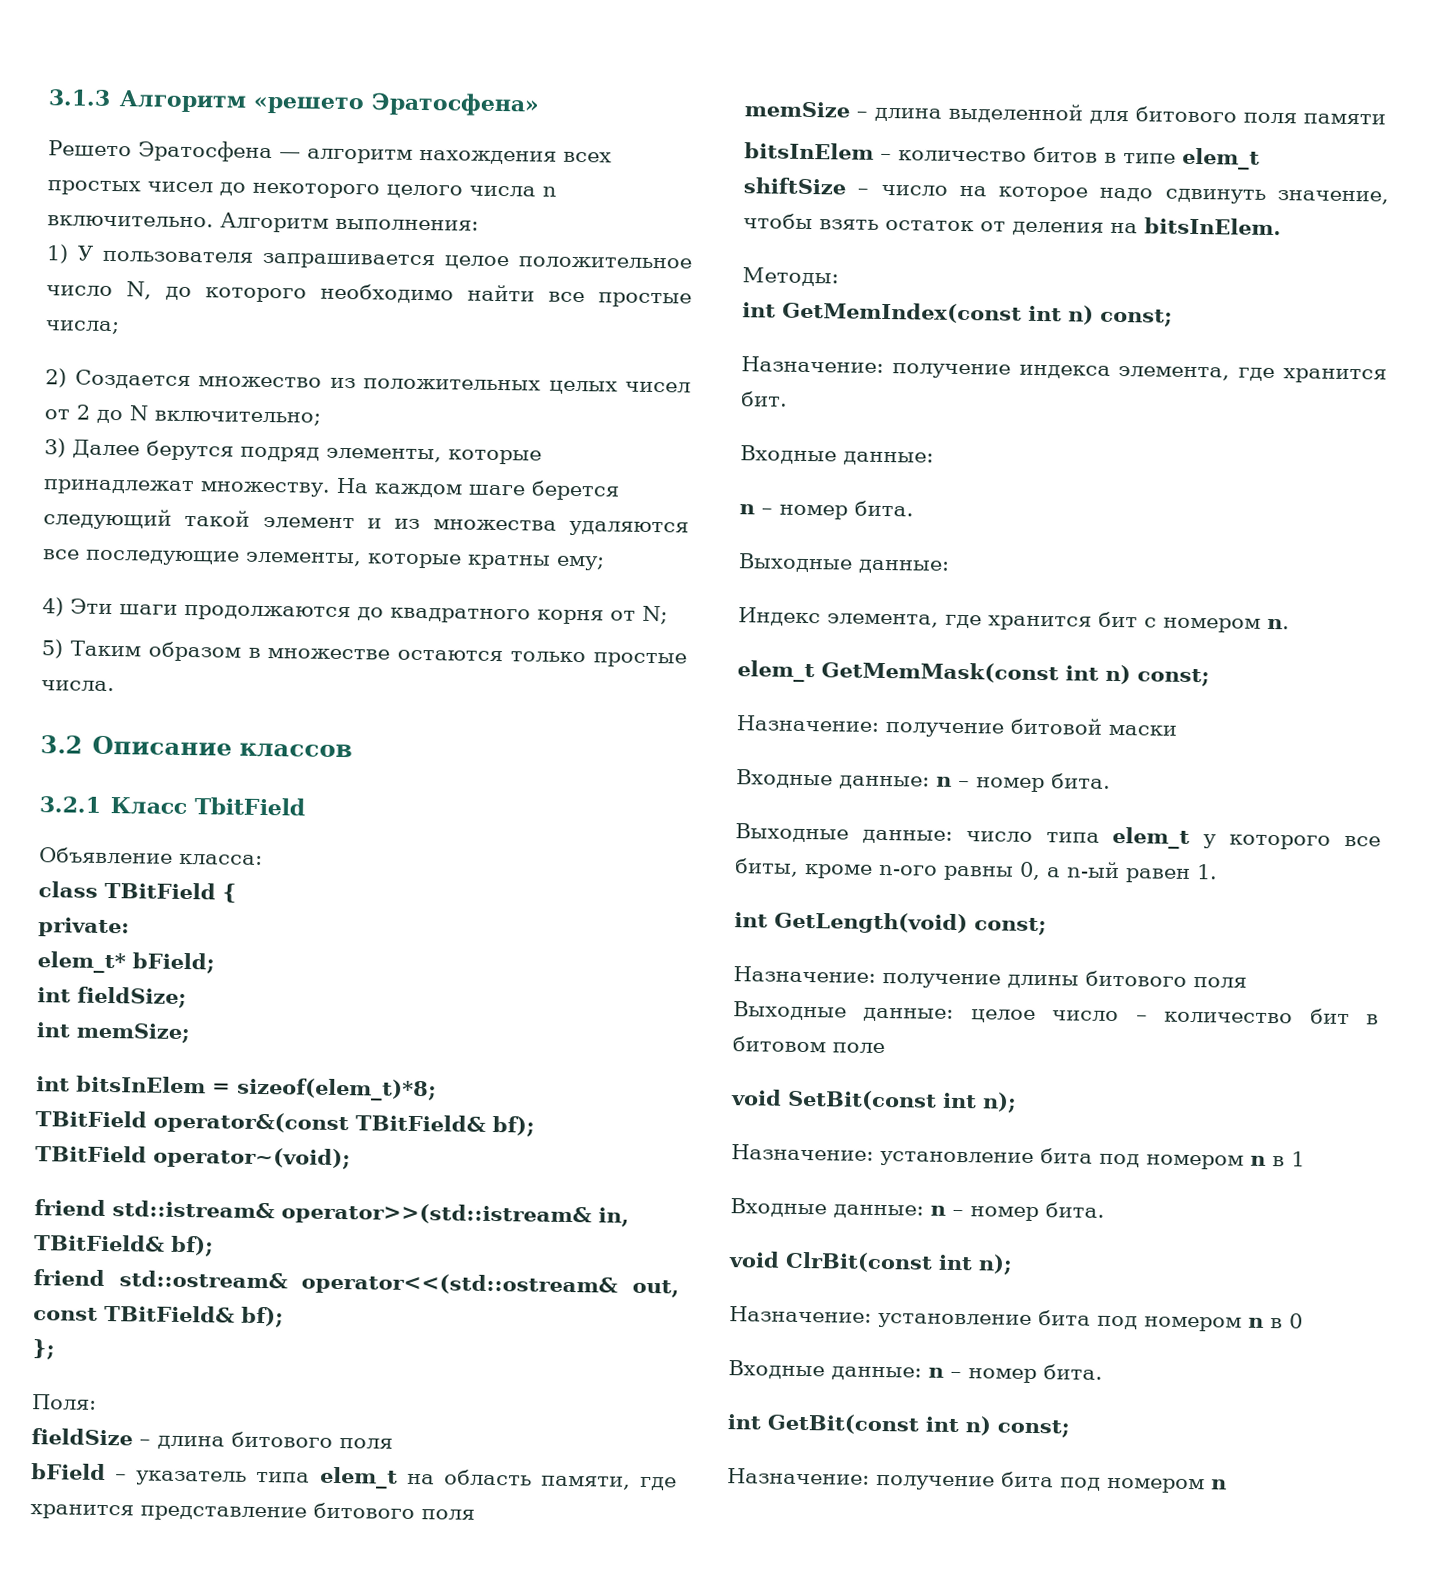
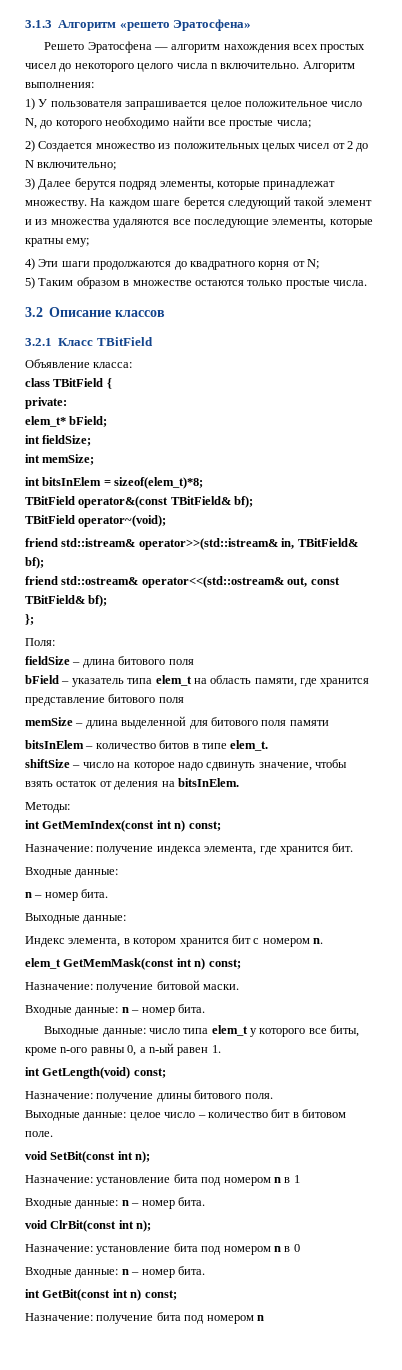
- 3.2.1 Класс TbitField
+ 3.2.1 Класс TBitField
- bitsInElem – количество битов в типе elem_t
+ bitsInElem – количество битов в типе elem_t.
- Индекс элемента, где хранится бит с номером n.
+ Индекс элемента, в котором хранится бит с номером n.
- Назначение: получение битовой маски
+ Назначение: получение битовой маски.
- Назначение: получение длины битового поля
+ Назначение: получение длины битового поля.
- Выходные данные: целое число – количество бит в битовом поле
+ Выходные данные: целое число – количество бит в битовом поле.

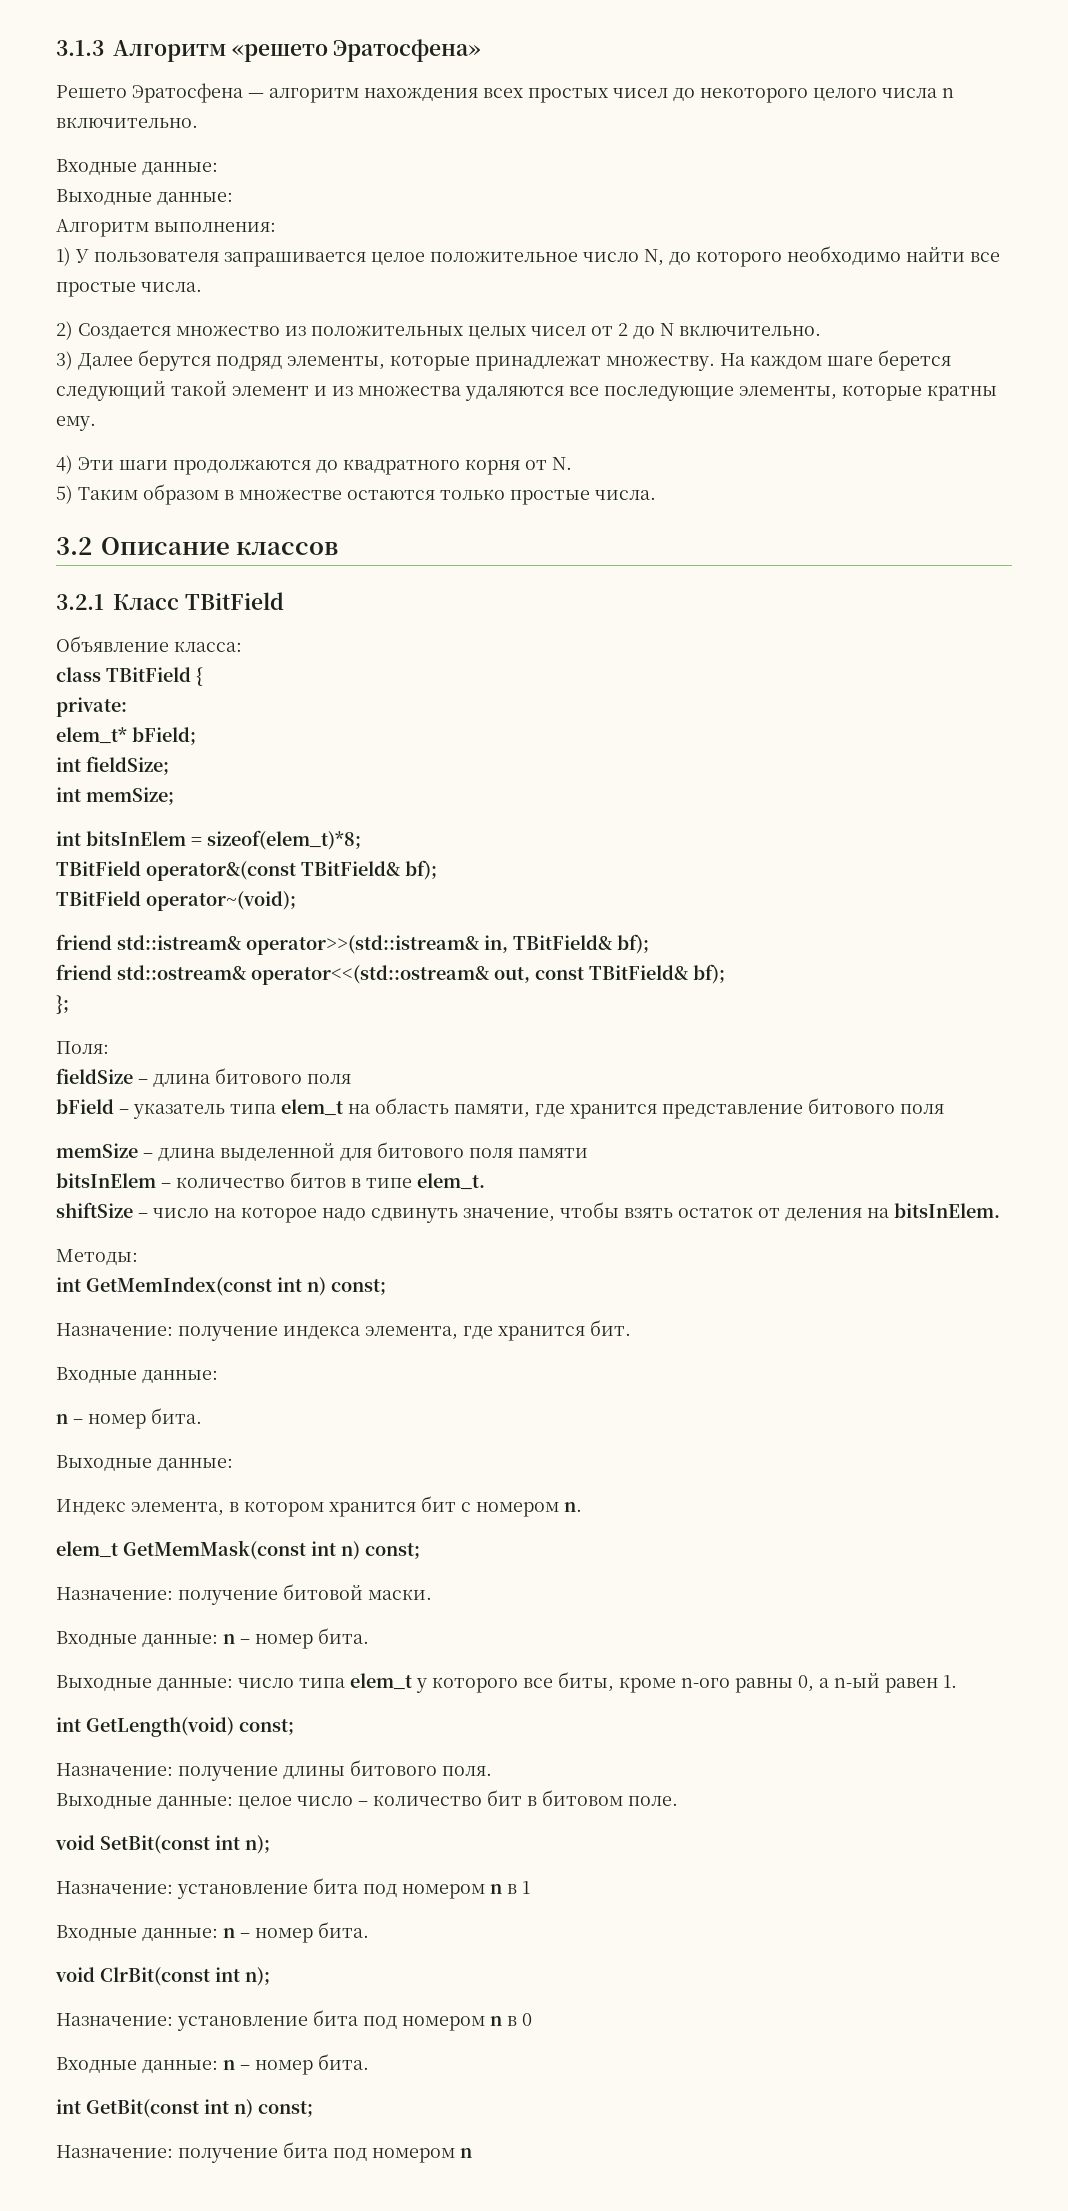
- Решето Эратосфена — алгоритм нахождения всех простых чисел до некоторого целого числа n включительно. Алгоритм выполнения:
+ Решето Эратосфена — алгоритм нахождения всех простых чисел до некоторого целого числа n включительно.
+ Входные данные:
+ Выходные данные:
+ Алгоритм выполнения:
- 1) У пользователя запрашивается целое положительное число N, до которого необходимо найти все простые числа;
+ 1) У пользователя запрашивается целое положительное число N, до которого необходимо найти все простые числа.
- 2) Создается множество из положительных целых чисел от 2 до N включительно;
+ 2) Создается множество из положительных целых чисел от 2 до N включительно.
- На каждом шаге берется следующий такой элемент и из множества удаляются все последующие элементы, которые кратны ему;
+ На каждом шаге берется следующий такой элемент и из множества удаляются все последующие элементы, которые кратны ему.
- 4) Эти шаги продолжаются до квадратного корня от N;
+ 4) Эти шаги продолжаются до квадратного корня от N.

